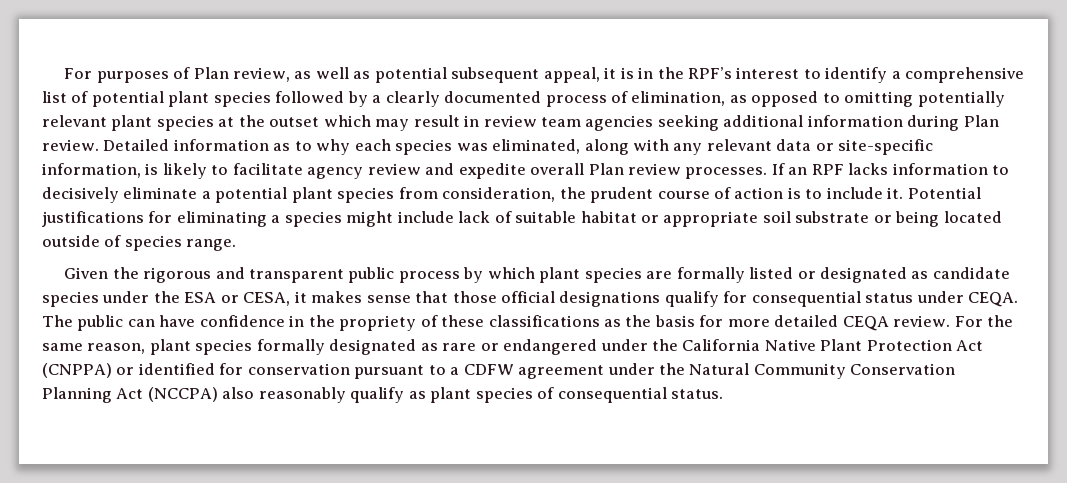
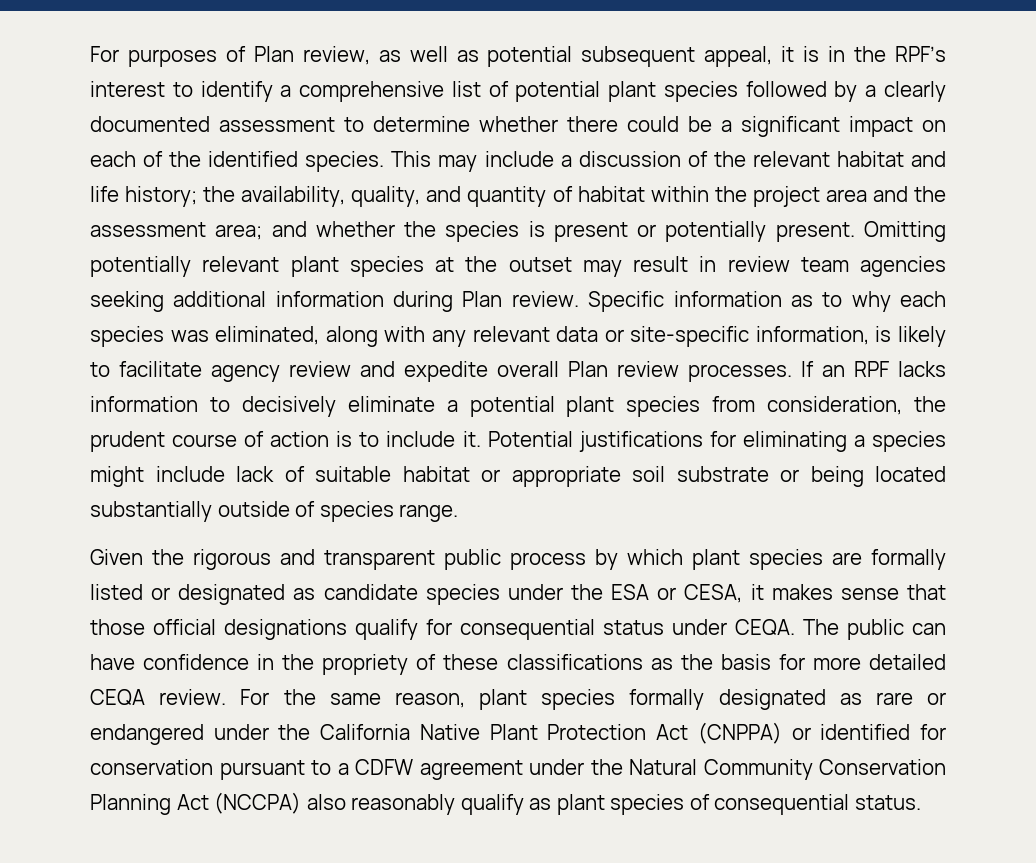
- For purposes of Plan review, as well as potential subsequent appeal, it is in the RPF’s interest to identify a comprehensive list of potential plant species followed by a clearly documented process of elimination, as opposed to omitting potentially relevant plant species at the outset which may result in review team agencies seeking additional information during Plan review.
+ For purposes of Plan review, as well as potential subsequent appeal, it is in the RPF’s interest to identify a comprehensive list of potential plant species followed by a clearly documented assessment to determine whether there could be a significant impact on each of the identified species. This may include a discussion of the relevant habitat and life history; the availability, quality, and quantity of habitat within the project area and the assessment area; and whether the species is present or potentially present. Omitting potentially relevant plant species at the outset may result in review team agencies seeking additional information during Plan review.
- Detailed information as to why each species was eliminated, along with any relevant data or site-specific information, is likely to facilitate agency review and expedite overall Plan review processes.
+ Specific information as to why each species was eliminated, along with any relevant data or site-specific information, is likely to facilitate agency review and expedite overall Plan review processes.
- Potential justifications for eliminating a species might include lack of suitable habitat or appropriate soil substrate or being located outside of species range.
+ Potential justifications for eliminating a species might include lack of suitable habitat or appropriate soil substrate or being located substantially outside of species range.

